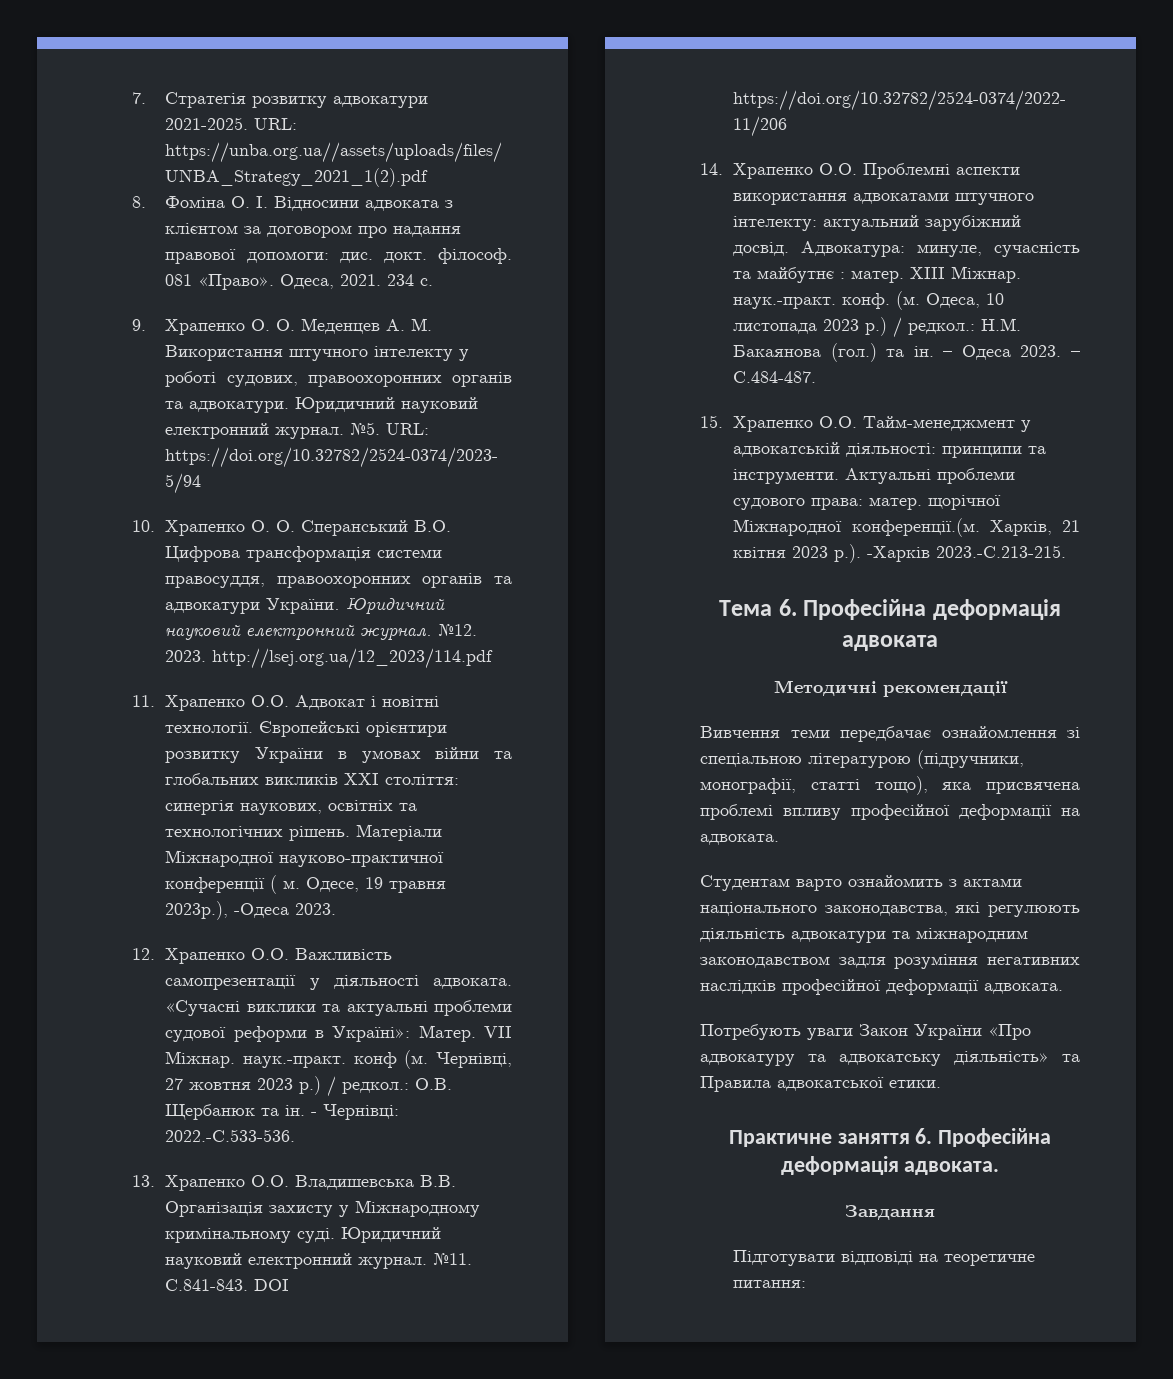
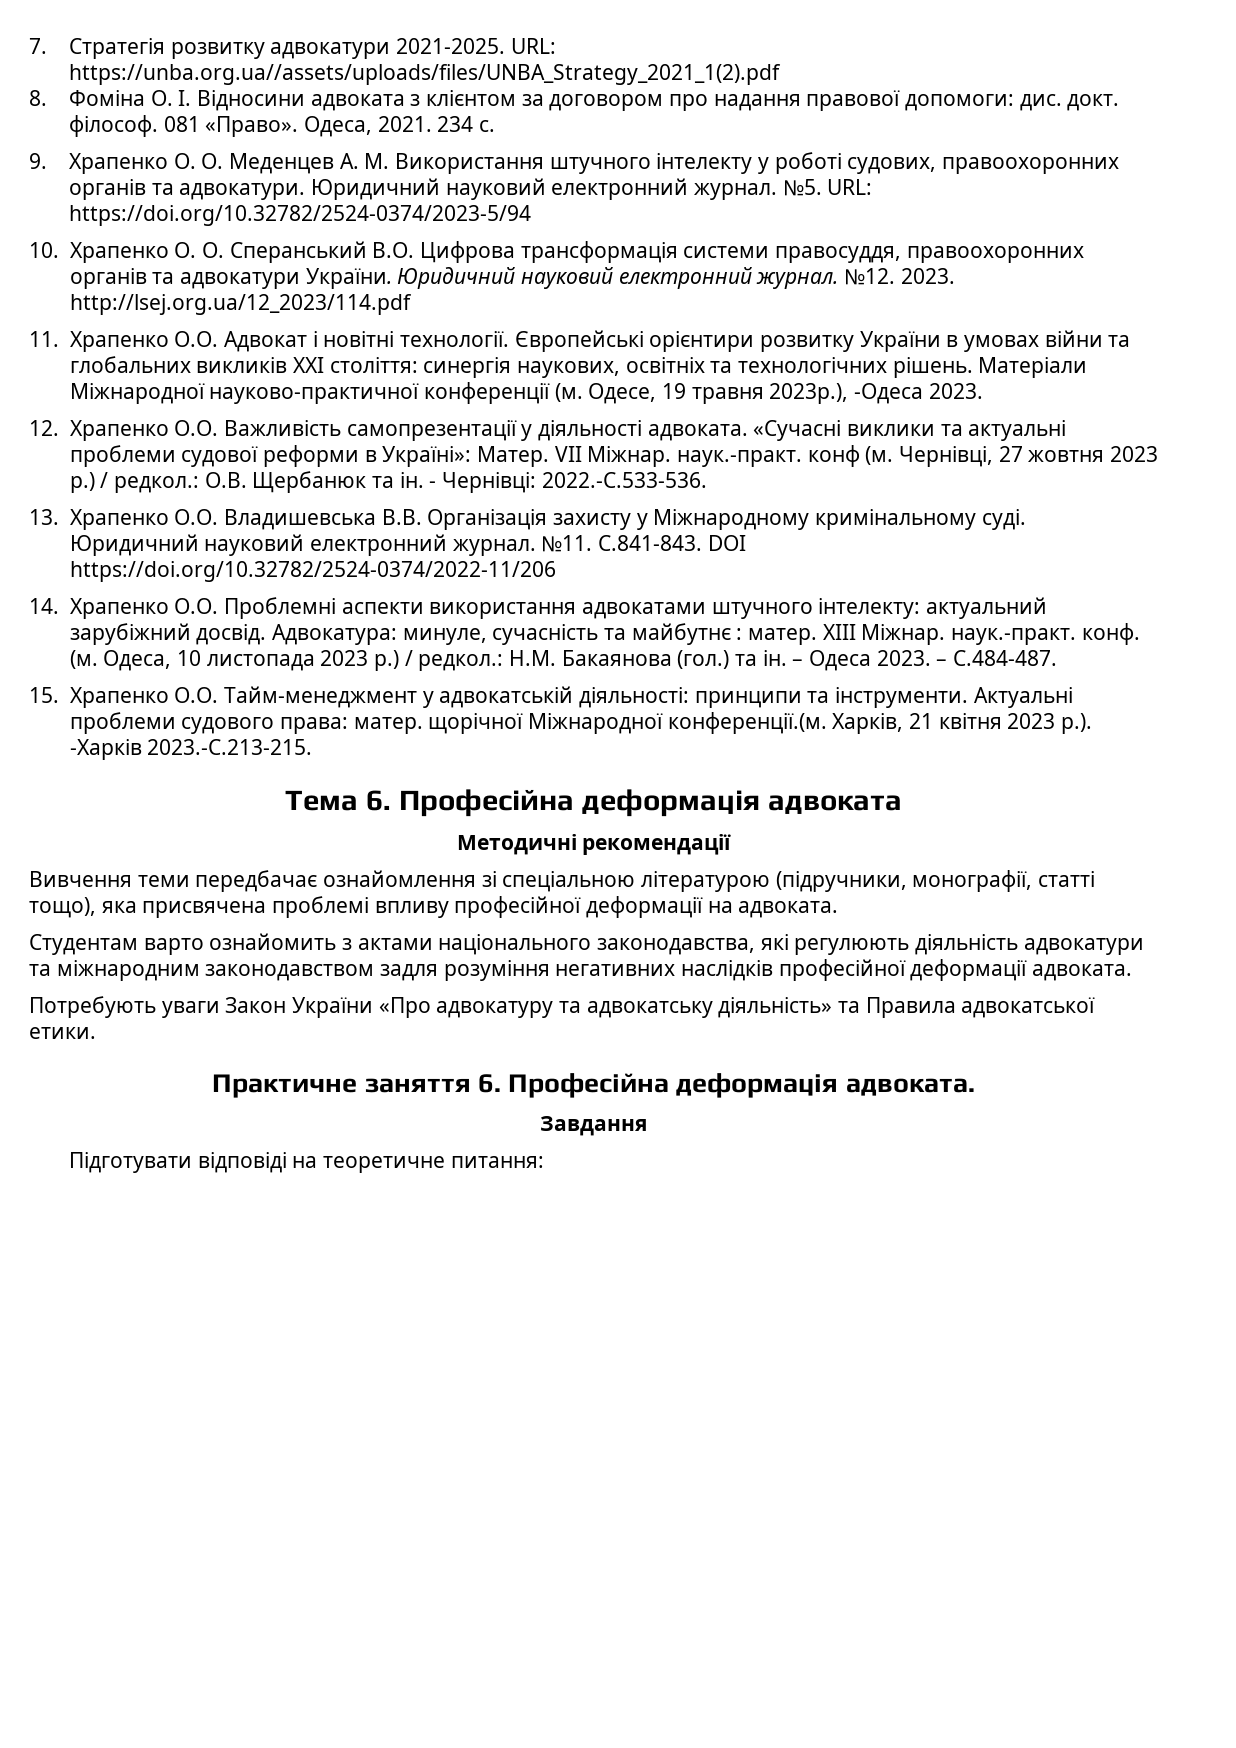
- Матеріали Міжнародної науково-практичної конференції ( м.
+ Матеріали Міжнародної науково-практичної конференції (м.

